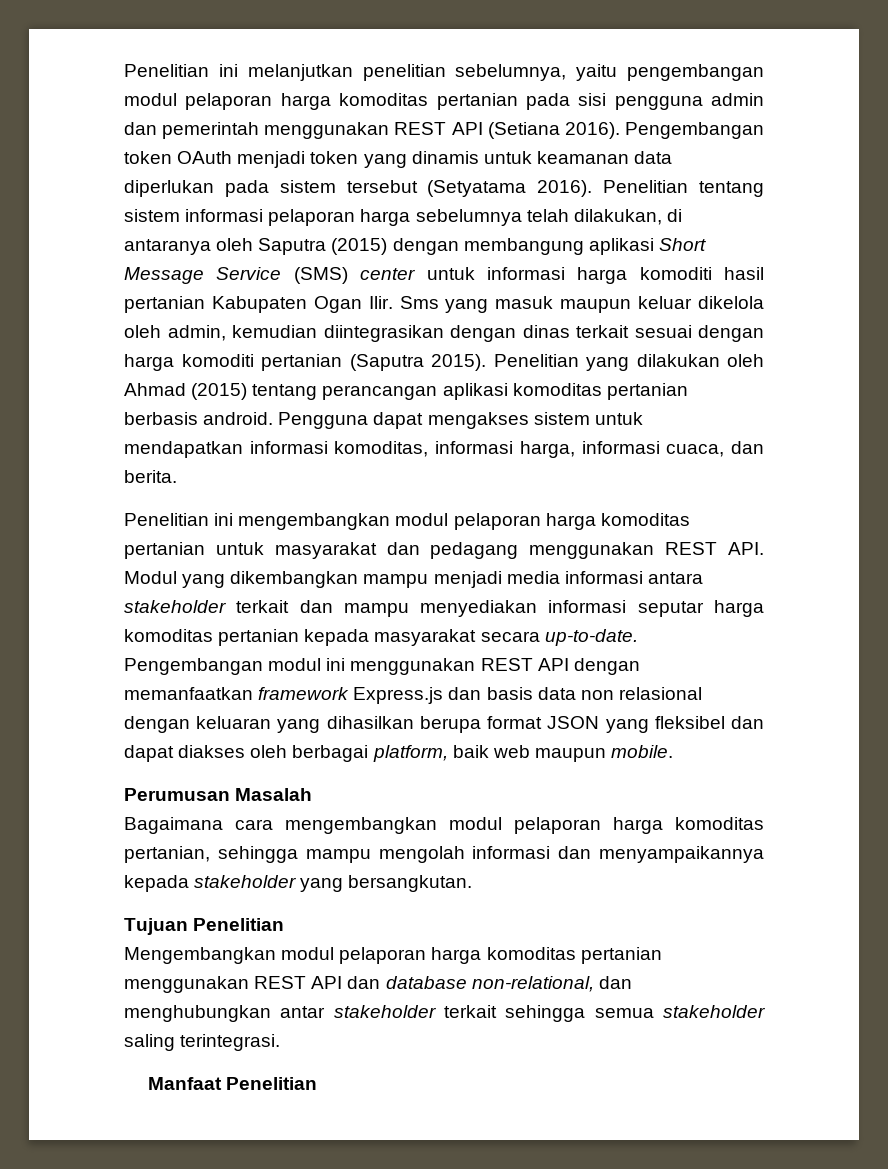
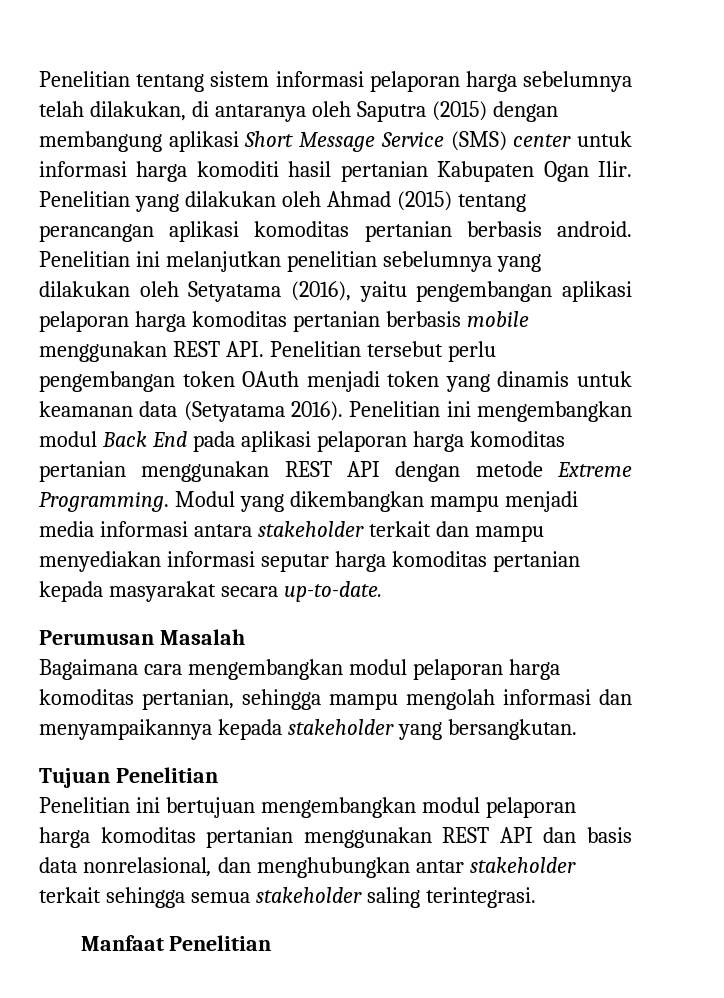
- Penelitian ini melanjutkan penelitian sebelumnya, yaitu pengembangan modul pelaporan harga komoditas pertanian pada sisi pengguna admin dan pemerintah menggunakan REST API (Setiana 2016). Pengembangan token OAuth menjadi token yang dinamis untuk keamanan data diperlukan pada sistem tersebut (Setyatama 2016). Penelitian tentang sistem informasi pelaporan harga sebelumnya telah dilakukan, di antaranya oleh Saputra (2015) dengan membangung aplikasi Short Message Service (SMS) center untuk informasi harga komoditi hasil pertanian Kabupaten Ogan Ilir.
+ Penelitian tentang sistem informasi pelaporan harga sebelumnya telah dilakukan, di antaranya oleh Saputra (2015) dengan membangung aplikasi Short Message Service (SMS) center untuk informasi harga komoditi hasil pertanian Kabupaten Ogan Ilir.
- Sms yang masuk maupun keluar dikelola oleh admin, kemudian diintegrasikan dengan dinas terkait sesuai dengan harga komoditi pertanian (Saputra 2015).
- Pengguna dapat mengakses sistem untuk mendapatkan informasi komoditas, informasi harga, informasi cuaca, dan berita.
- Penelitian ini mengembangkan modul pelaporan harga komoditas pertanian untuk masyarakat dan pedagang menggunakan REST API. Modul yang dikembangkan mampu menjadi media informasi antara stakeholder terkait dan mampu menyediakan informasi seputar harga komoditas pertanian kepada masyarakat secara up-to-date. Pengembangan modul ini menggunakan REST API dengan memanfaatkan framework Express.js dan basis data non relasional dengan keluaran yang dihasilkan berupa format JSON yang fleksibel dan dapat diakses oleh berbagai platform, baik web maupun mobile.
+ Penelitian ini melanjutkan penelitian sebelumnya yang dilakukan oleh Setyatama (2016), yaitu pengembangan aplikasi pelaporan harga komoditas pertanian berbasis mobile menggunakan REST API. Penelitian tersebut perlu pengembangan token OAuth menjadi token yang dinamis untuk keamanan data (Setyatama 2016). Penelitian ini mengembangkan modul Back End pada aplikasi pelaporan harga komoditas pertanian menggunakan REST API dengan metode Extreme Programming. Modul yang dikembangkan mampu menjadi media informasi antara stakeholder terkait dan mampu menyediakan informasi seputar harga komoditas pertanian kepada masyarakat secara up-to-date.
- Mengembangkan modul pelaporan harga komoditas pertanian menggunakan REST API dan database non-relational, dan menghubungkan antar stakeholder terkait sehingga semua stakeholder saling terintegrasi.
+ Penelitian ini bertujuan mengembangkan modul pelaporan harga komoditas pertanian menggunakan REST API dan basis data nonrelasional, dan menghubungkan antar stakeholder terkait sehingga semua stakeholder saling terintegrasi.

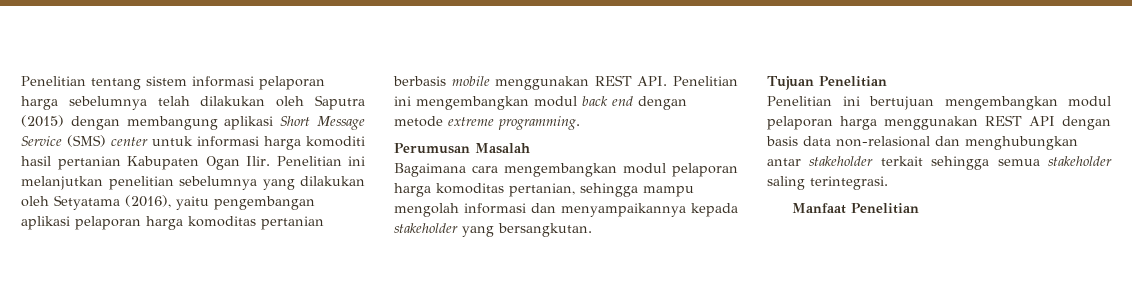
- Penelitian tentang sistem informasi pelaporan harga sebelumnya telah dilakukan, di antaranya oleh Saputra (2015) dengan membangung aplikasi Short Message Service (SMS) center untuk informasi harga komoditi hasil pertanian Kabupaten Ogan Ilir.
+ Penelitian tentang sistem informasi pelaporan harga sebelumnya telah dilakukan oleh Saputra (2015) dengan membangung aplikasi Short Message Service (SMS) center untuk informasi harga komoditi hasil pertanian Kabupaten Ogan Ilir.
- Penelitian yang dilakukan oleh Ahmad (2015) tentang perancangan aplikasi komoditas pertanian berbasis android. Penelitian ini melanjutkan penelitian sebelumnya yang dilakukan oleh Setyatama (2016), yaitu pengembangan aplikasi pelaporan harga komoditas pertanian berbasis mobile menggunakan REST API. Penelitian tersebut perlu pengembangan token OAuth menjadi token yang dinamis untuk keamanan data (Setyatama 2016). Penelitian ini mengembangkan modul Back End pada aplikasi pelaporan harga komoditas pertanian menggunakan REST API dengan metode Extreme Programming. Modul yang dikembangkan mampu menjadi media informasi antara stakeholder terkait dan mampu menyediakan informasi seputar harga komoditas pertanian kepada masyarakat secara up-to-date.
+ Penelitian ini melanjutkan penelitian sebelumnya yang dilakukan oleh Setyatama (2016), yaitu pengembangan aplikasi pelaporan harga komoditas pertanian berbasis mobile menggunakan REST API. Penelitian ini mengembangkan modul back end dengan metode extreme programming.
- Penelitian ini bertujuan mengembangkan modul pelaporan harga komoditas pertanian menggunakan REST API dan basis data nonrelasional, dan menghubungkan antar stakeholder terkait sehingga semua stakeholder saling terintegrasi.
+ Penelitian ini bertujuan mengembangkan modul pelaporan harga menggunakan REST API dengan basis data non-relasional dan menghubungkan antar stakeholder terkait sehingga semua stakeholder saling terintegrasi.

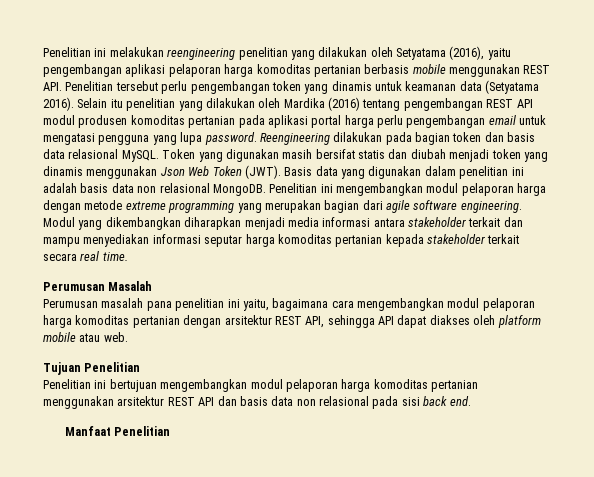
- Penelitian tentang sistem informasi pelaporan harga sebelumnya telah dilakukan oleh Saputra (2015) dengan membangung aplikasi Short Message Service (SMS) center untuk informasi harga komoditi hasil pertanian Kabupaten Ogan Ilir. Penelitian ini melanjutkan penelitian sebelumnya yang dilakukan oleh Setyatama (2016), yaitu pengembangan aplikasi pelaporan harga komoditas pertanian berbasis mobile menggunakan REST API. Penelitian ini mengembangkan modul back end dengan metode extreme programming.
+ Penelitian ini melakukan reengineering penelitian yang dilakukan oleh Setyatama (2016), yaitu pengembangan aplikasi pelaporan harga komoditas pertanian berbasis mobile menggunakan REST API. Penelitian tersebut perlu pengembangan token yang dinamis untuk keamanan data (Setyatama 2016). Selain itu penelitian yang dilakukan oleh Mardika (2016) tentang pengembangan REST API modul produsen komoditas pertanian pada aplikasi portal harga perlu pengembangan email untuk mengatasi pengguna yang lupa password. Reengineering dilakukan pada bagian token dan basis data relasional MySQL. Token yang digunakan masih bersifat statis dan diubah menjadi token yang dinamis menggunakan Json Web Token (JWT). Basis data yang digunakan dalam penelitian ini adalah basis data non relasional MongoDB. Penelitian ini mengembangkan modul pelaporan harga dengan metode extreme programming yang merupakan bagian dari agile software engineering. Modul yang dikembangkan diharapkan menjadi media informasi antara stakeholder terkait dan mampu menyediakan informasi seputar harga komoditas pertanian kepada stakeholder terkait secara real time.
  Perumusan Masalah
- Bagaimana cara mengembangkan modul pelaporan harga komoditas pertanian, sehingga mampu mengolah informasi dan menyampaikannya kepada stakeholder yang bersangkutan.
+ Perumusan masalah pana penelitian ini yaitu, bagaimana cara mengembangkan modul pelaporan harga komoditas pertanian dengan arsitektur REST API, sehingga API dapat diakses oleh platform mobile atau web.
- Penelitian ini bertujuan mengembangkan modul pelaporan harga menggunakan REST API dengan basis data non-relasional dan menghubungkan antar stakeholder terkait sehingga semua stakeholder saling terintegrasi.
+ Penelitian ini bertujuan mengembangkan modul pelaporan harga komoditas pertanian menggunakan arsitektur REST API dan basis data non relasional pada sisi back end.

